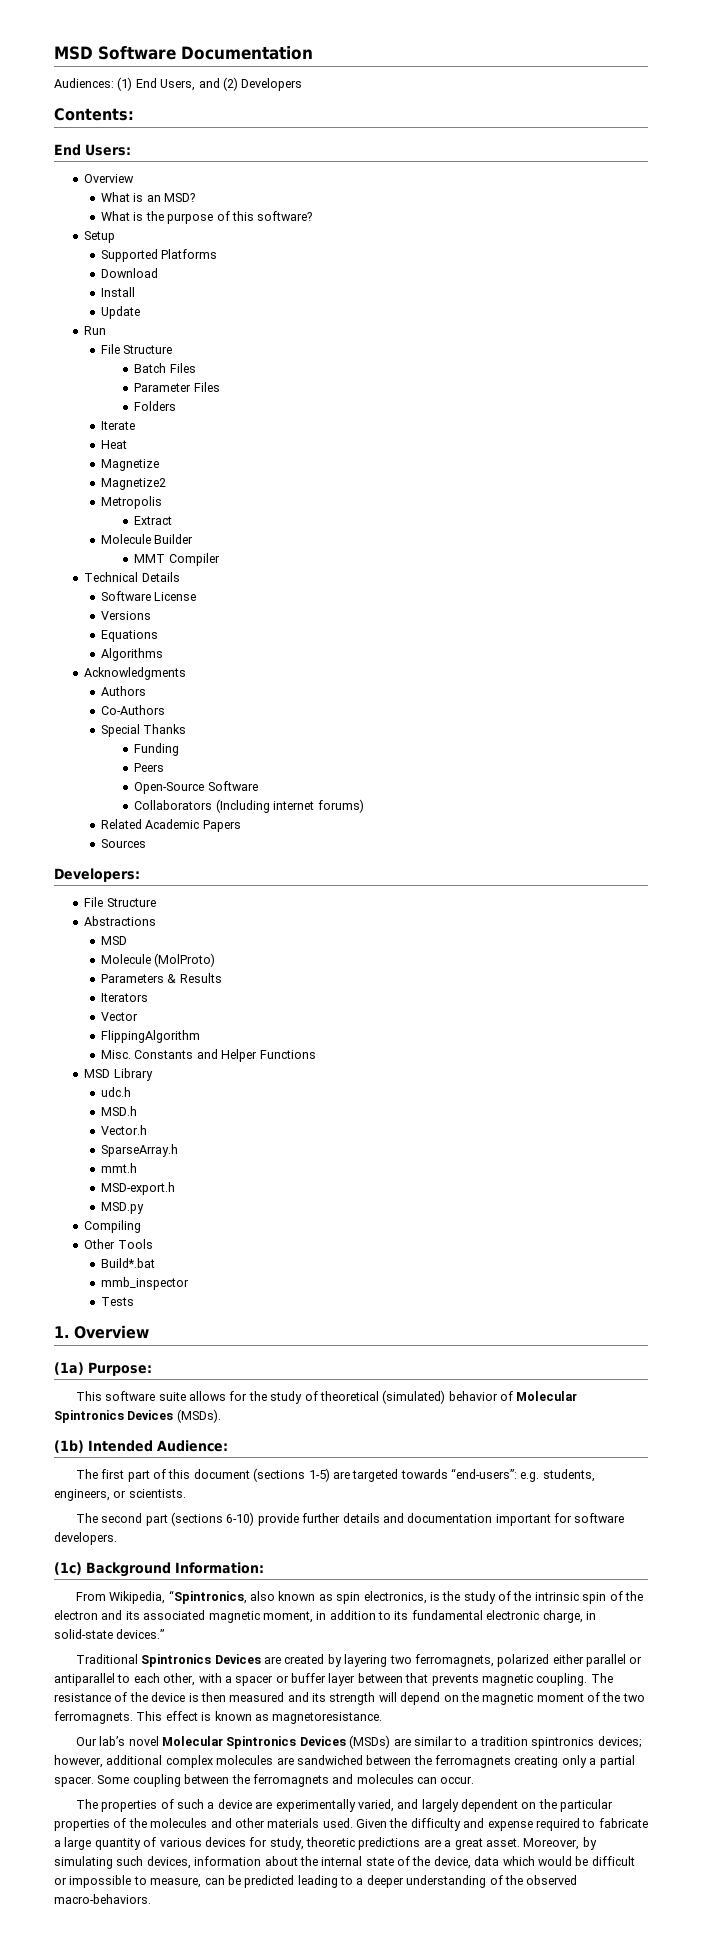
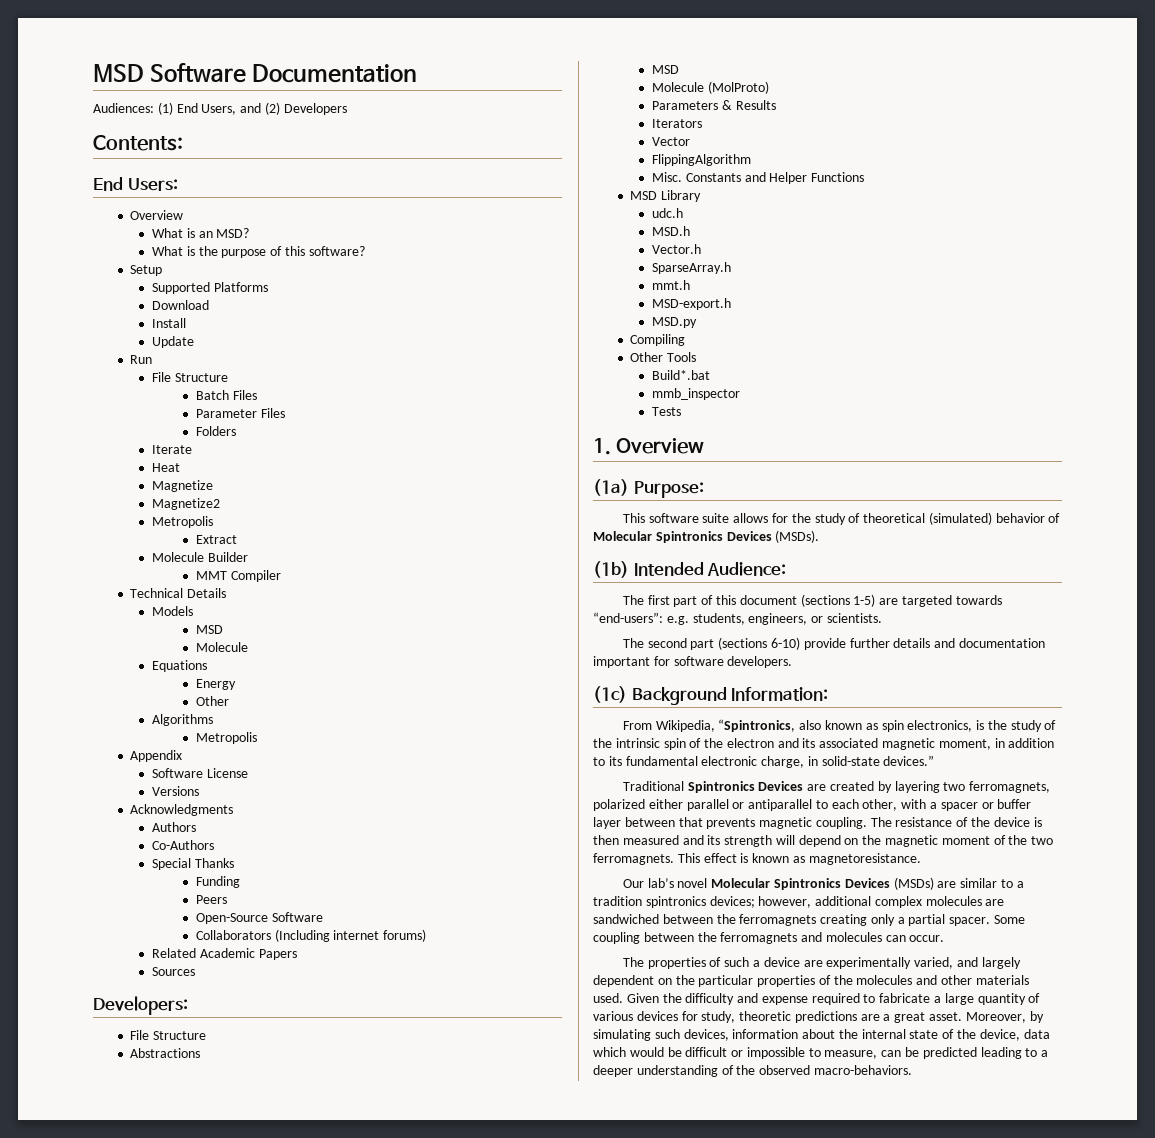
+ Models
+ MSD
+ Molecule
+ Equations
+ Energy
+ Other
+ Algorithms
+ Metropolis
+ Appendix
- Equations
- Algorithms

